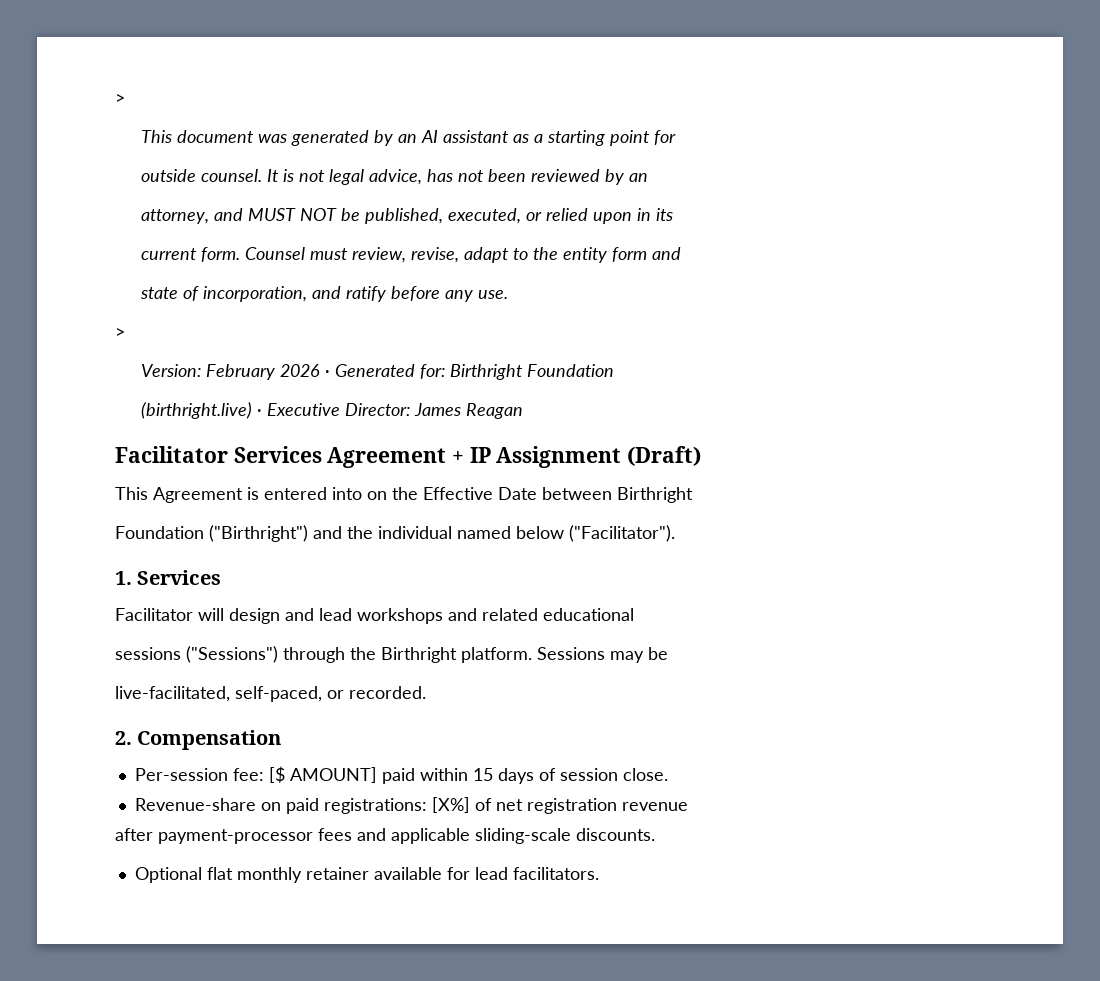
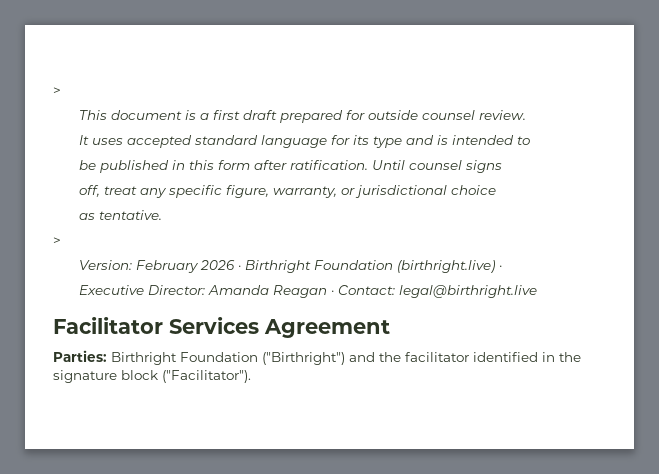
- This document was generated by an AI assistant as a starting point for
- outside counsel. It is not legal advice, has not been reviewed by an
- attorney, and MUST NOT be published, executed, or relied upon in its
- current form. Counsel must review, revise, adapt to the entity form and
- state of incorporation, and ratify before any use.
+ This document is a first draft prepared for outside counsel review.
+ It uses accepted standard language for its type and is intended to
+ be published in this form after ratification. Until counsel signs
+ off, treat any specific figure, warranty, or jurisdictional choice
+ as tentative.
- Version: February 2026 · Generated for: Birthright Foundation
- (birthright.live) · Executive Director: James Reagan
+ Version: February 2026 · Birthright Foundation (birthright.live) ·
+ Executive Director: Amanda Reagan · Contact: legal@birthright.live
- Facilitator Services Agreement + IP Assignment (Draft)
- This Agreement is entered into on the Effective Date between Birthright
- Foundation ("Birthright") and the individual named below ("Facilitator").
- 1. Services
- Facilitator will design and lead workshops and related educational
- sessions ("Sessions") through the Birthright platform. Sessions may be
- live-facilitated, self-paced, or recorded.
- 2. Compensation
- Per-session fee: [$ AMOUNT] paid within 15 days of session close.
- Revenue-share on paid registrations: [X%] of net registration revenue
- after payment-processor fees and applicable sliding-scale discounts.
- Optional flat monthly retainer available for lead facilitators.
+ Facilitator Services Agreement
+ Parties: Birthright Foundation ("Birthright") and the facilitator identified in the signature block ("Facilitator").

